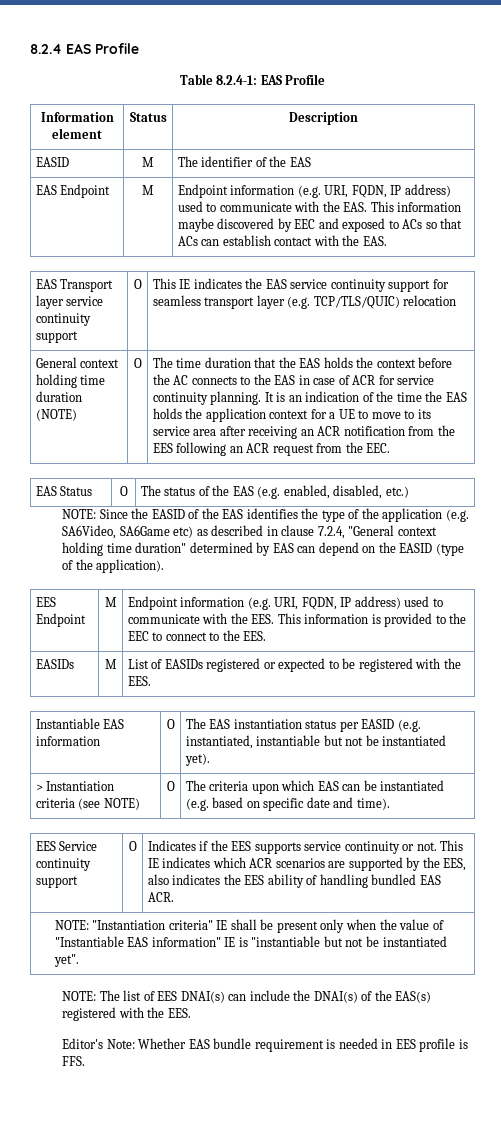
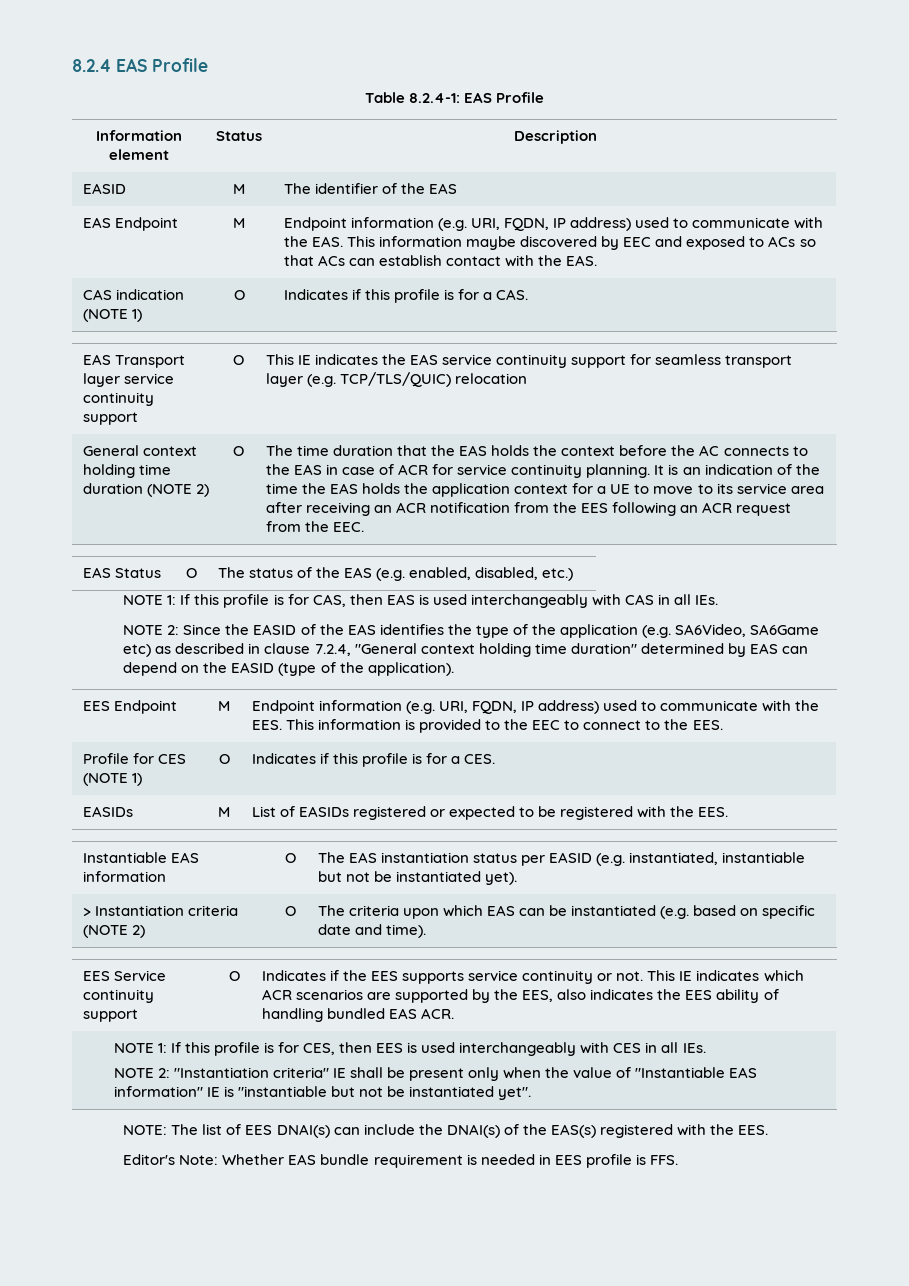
+ CAS indication (NOTE 1) | O | Indicates if this profile is for a CAS.
- General context holding time duration (NOTE)
+ General context holding time duration (NOTE 2)
- NOTE: Since the EASID of the EAS identifies the type of the application (e.g. SA6Video, SA6Game etc) as described in clause 7.2.4, "General context holding time duration" determined by EAS can depend on the EASID (type of the application).
+ NOTE 1: If this profile is for CAS, then EAS is used interchangeably with CAS in all IEs.
+ NOTE 2: Since the EASID of the EAS identifies the type of the application (e.g. SA6Video, SA6Game etc) as described in clause 7.2.4, "General context holding time duration" determined by EAS can depend on the EASID (type of the application).
+ Profile for CES (NOTE 1) | O | Indicates if this profile is for a CES.
- > Instantiation criteria (see NOTE) | O | The criteria upon which EAS can be instantiated (e.g. based on specific date and time).
+ > Instantiation criteria (NOTE 2) | O | The criteria upon which EAS can be instantiated (e.g. based on specific date and time).
- NOTE: "Instantiation criteria" IE shall be present only when the value of "Instantiable EAS information" IE is "instantiable but not be instantiated yet".
+ NOTE 1: If this profile is for CES, then EES is used interchangeably with CES in all IEs.
+ NOTE 2: "Instantiation criteria" IE shall be present only when the value of "Instantiable EAS information" IE is "instantiable but not be instantiated yet".

